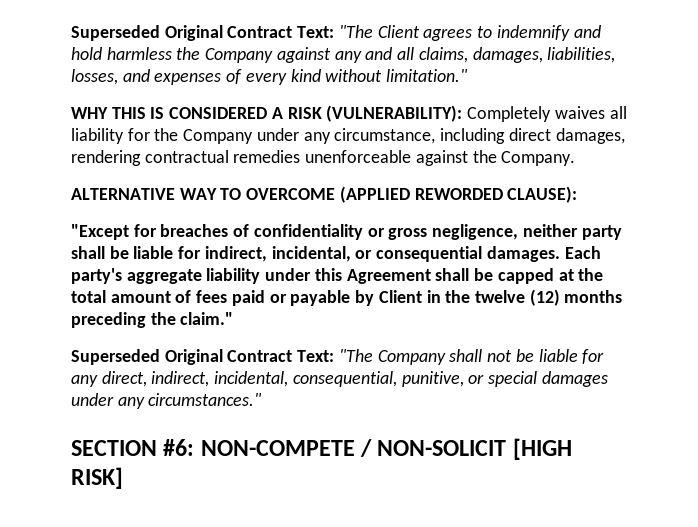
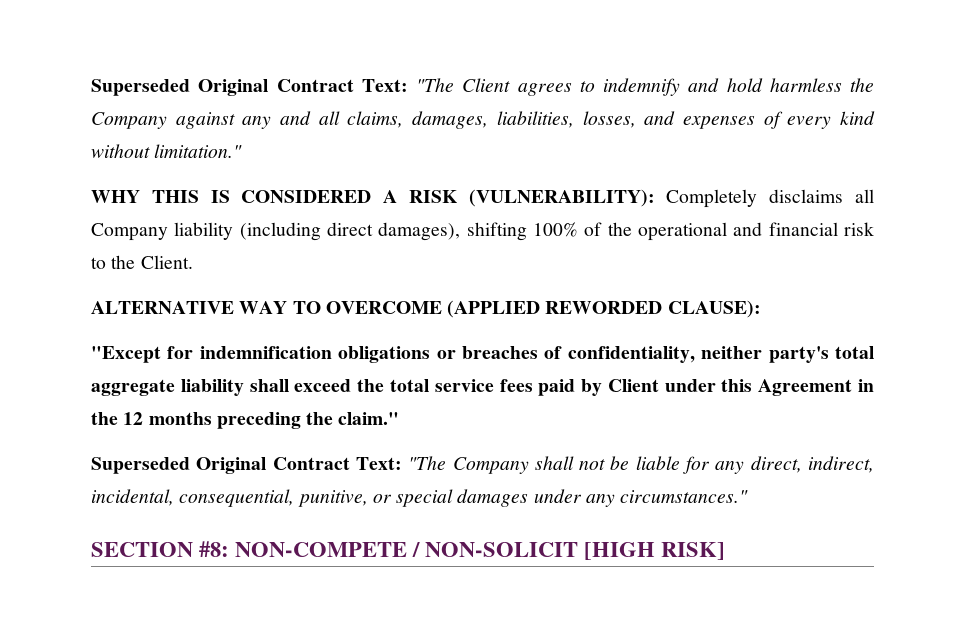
- WHY THIS IS CONSIDERED A RISK (VULNERABILITY): Completely waives all liability for the Company under any circumstance, including direct damages, rendering contractual remedies unenforceable against the Company.
+ WHY THIS IS CONSIDERED A RISK (VULNERABILITY): Completely disclaims all Company liability (including direct damages), shifting 100% of the operational and financial risk to the Client.
- "Except for breaches of confidentiality or gross negligence, neither party shall be liable for indirect, incidental, or consequential damages. Each party's aggregate liability under this Agreement shall be capped at the total amount of fees paid or payable by Client in the twelve (12) months preceding the claim."
+ "Except for indemnification obligations or breaches of confidentiality, neither party's total aggregate liability shall exceed the total service fees paid by Client under this Agreement in the 12 months preceding the claim."
- SECTION #6: NON-COMPETE / NON-SOLICIT [HIGH RISK]
+ SECTION #8: NON-COMPETE / NON-SOLICIT [HIGH RISK]

